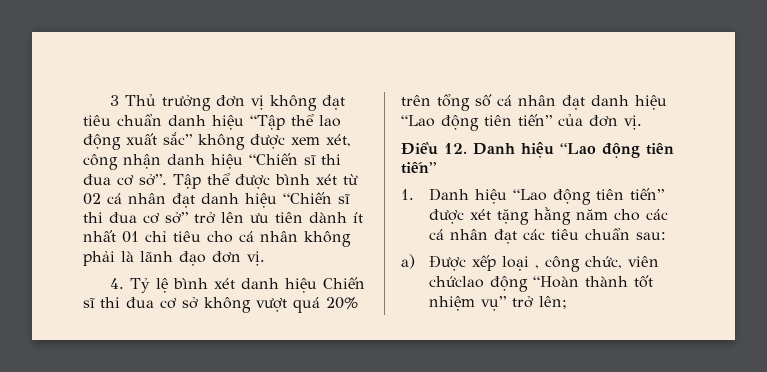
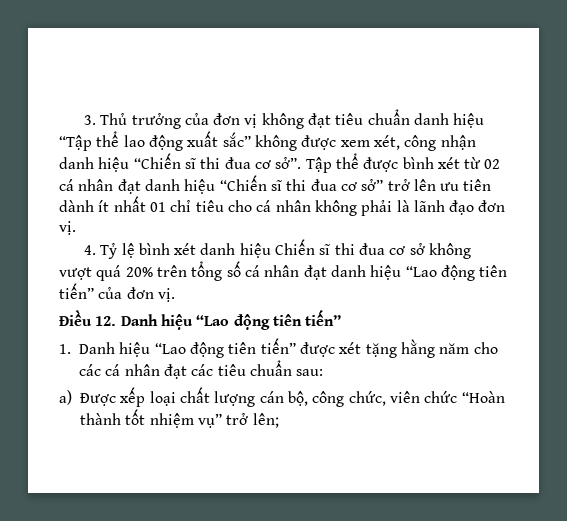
- 3 Thủ trưởng đơn vị không đạt tiêu chuẩn danh hiệu “Tập thể lao động xuất sắc” không được xem xét, công nhận danh hiệu “Chiến sĩ thi đua cơ sở”.
+ 3. Thủ trưởng của đơn vị không đạt tiêu chuẩn danh hiệu “Tập thể lao động xuất sắc” không được xem xét, công nhận danh hiệu “Chiến sĩ thi đua cơ sở”.
- a) Được xếp loại , công chức, viên chứclao động “Hoàn thành tốt nhiệm vụ” trở lên;
+ a) Được xếp loại chất lượng cán bộ, công chức, viên chức “Hoàn thành tốt nhiệm vụ” trở lên;

